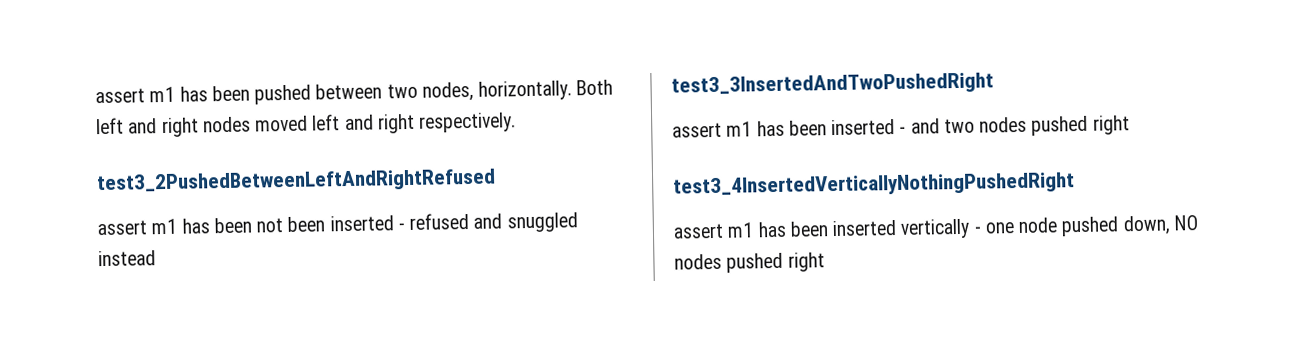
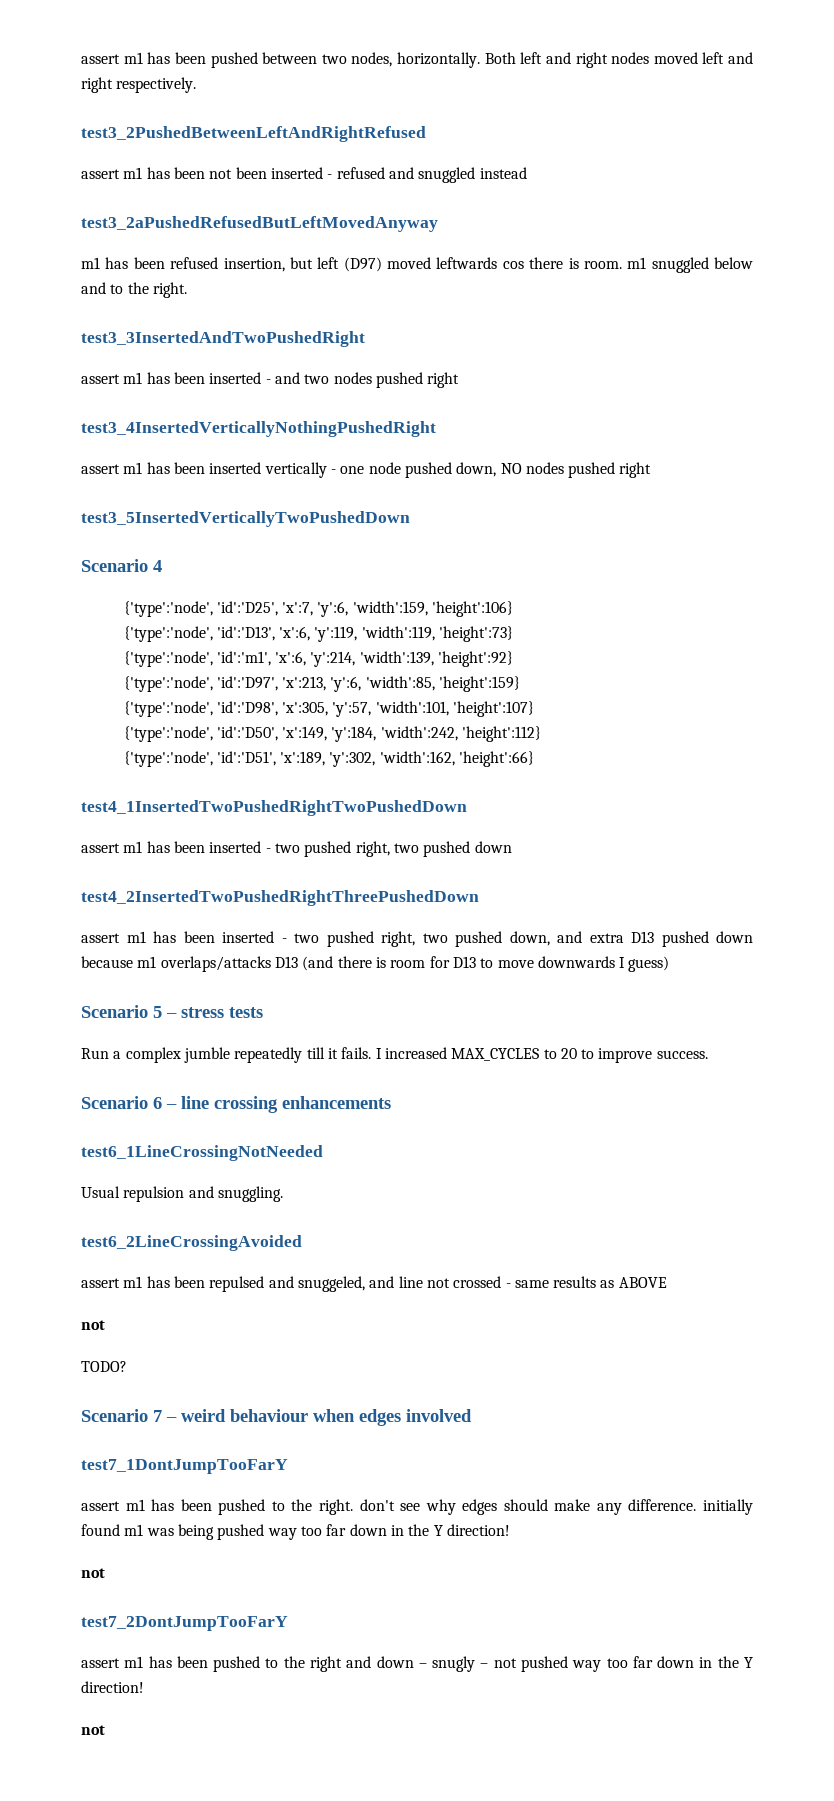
+ test3_2aPushedRefusedButLeftMovedAnyway
+ m1 has been refused insertion, but left (D97) moved leftwards cos there is room. m1 snuggled below and to the right.
+ test3_5InsertedVerticallyTwoPushedDown
+ Scenario 4
+ {'type':'node', 'id':'D25', 'x':7, 'y':6, 'width':159, 'height':106}
+ {'type':'node', 'id':'D13', 'x':6, 'y':119, 'width':119, 'height':73}
+ {'type':'node', 'id':'m1', 'x':6, 'y':214, 'width':139, 'height':92}
+ {'type':'node', 'id':'D97', 'x':213, 'y':6, 'width':85, 'height':159}
+ {'type':'node', 'id':'D98', 'x':305, 'y':57, 'width':101, 'height':107}
+ {'type':'node', 'id':'D50', 'x':149, 'y':184, 'width':242, 'height':112}
+ {'type':'node', 'id':'D51', 'x':189, 'y':302, 'width':162, 'height':66}
+ test4_1InsertedTwoPushedRightTwoPushedDown
+ assert m1 has been inserted - two pushed right, two pushed down
+ test4_2InsertedTwoPushedRightThreePushedDown
+ assert m1 has been inserted - two pushed right, two pushed down, and extra D13 pushed down because m1 overlaps/attacks D13 (and there is room for D13 to move downwards I guess)
+ Scenario 5 – stress tests
+ Run a complex jumble repeatedly till it fails. I increased MAX_CYCLES to 20 to improve success.
+ Scenario 6 – line crossing enhancements
+ test6_1LineCrossingNotNeeded
+ Usual repulsion and snuggling.
+ test6_2LineCrossingAvoided
+ assert m1 has been repulsed and snuggeled, and line not crossed - same results as ABOVE
+ not
+ TODO?
+ Scenario 7 – weird behaviour when edges involved
+ test7_1DontJumpTooFarY
+ assert m1 has been pushed to the right. don't see why edges should make any difference. initially found m1 was being pushed way too far down in the Y direction!
+ not
+ test7_2DontJumpTooFarY
+ assert m1 has been pushed to the right and down – snugly – not pushed way too far down in the Y direction!
+ not

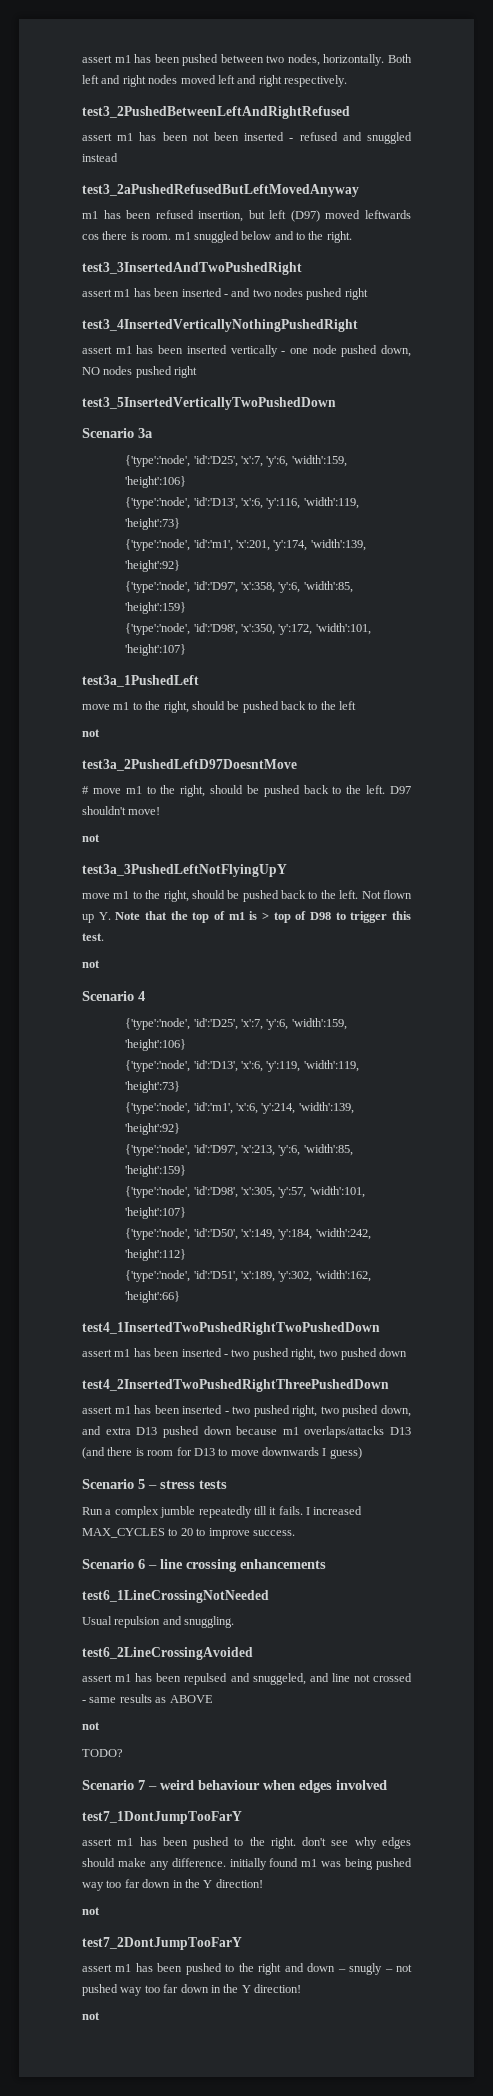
+ Scenario 3a
+ {'type':'node', 'id':'D25', 'x':7, 'y':6, 'width':159, 'height':106}
+ {'type':'node', 'id':'D13', 'x':6, 'y':116, 'width':119, 'height':73}
+ {'type':'node', 'id':'m1', 'x':201, 'y':174, 'width':139, 'height':92}
+ {'type':'node', 'id':'D97', 'x':358, 'y':6, 'width':85, 'height':159}
+ {'type':'node', 'id':'D98', 'x':350, 'y':172, 'width':101, 'height':107}
+ test3a_1PushedLeft
+ move m1 to the right, should be pushed back to the left
+ not
+ test3a_2PushedLeftD97DoesntMove
+ # move m1 to the right, should be pushed back to the left. D97 shouldn't move!
+ not
+ test3a_3PushedLeftNotFlyingUpY
+ move m1 to the right, should be pushed back to the left. Not flown up Y. Note that the top of m1 is > top of D98 to trigger this test.
+ not

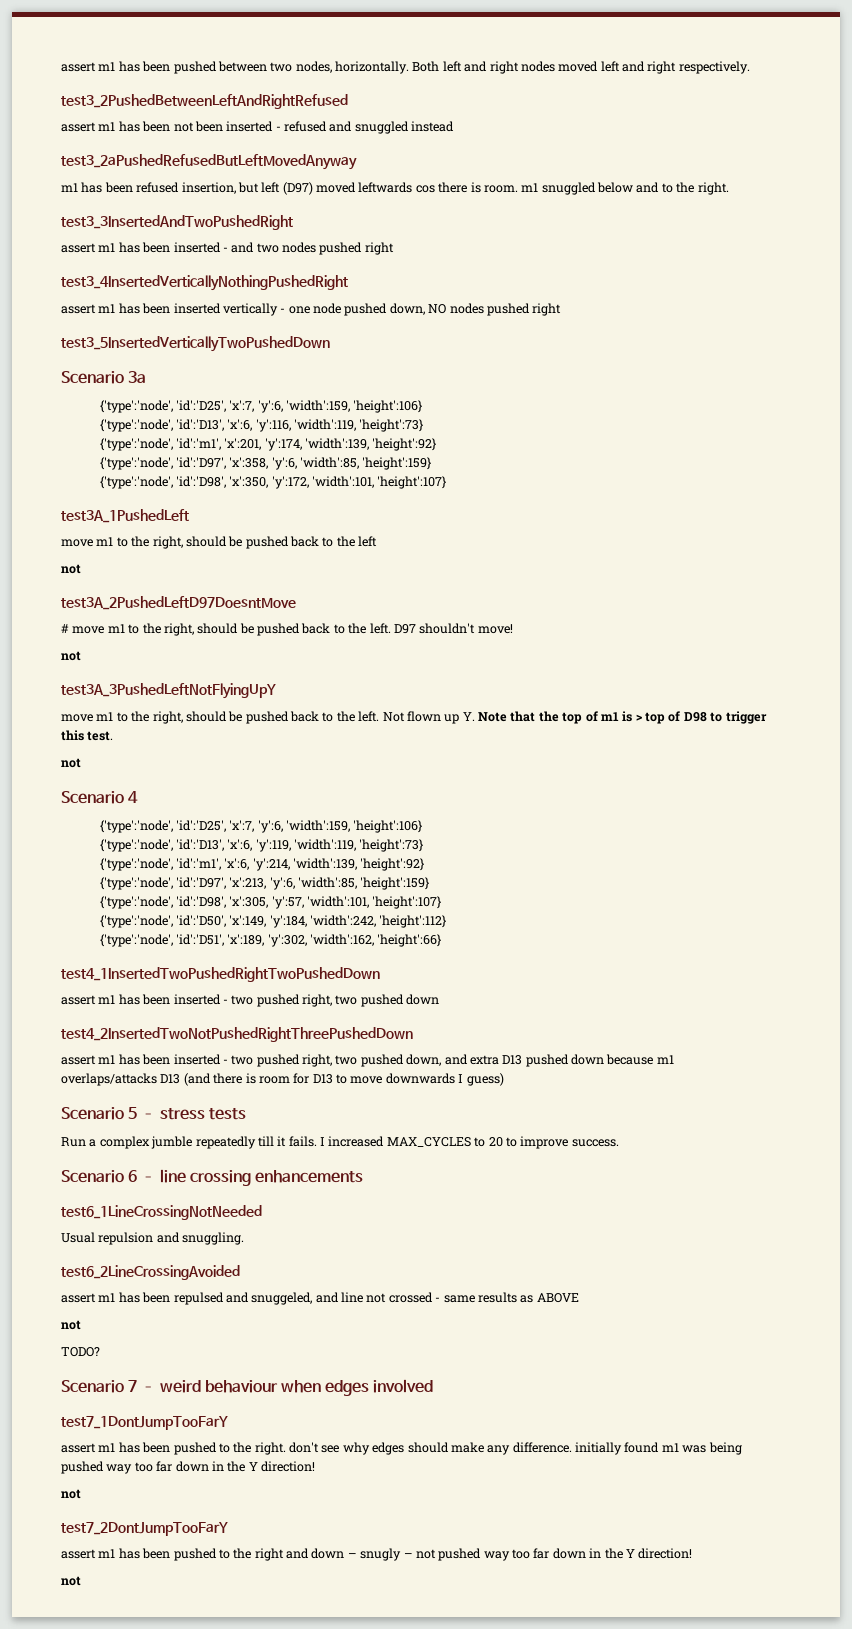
- test3a_1PushedLeft
+ test3A_1PushedLeft
- test3a_2PushedLeftD97DoesntMove
+ test3A_2PushedLeftD97DoesntMove
- test3a_3PushedLeftNotFlyingUpY
+ test3A_3PushedLeftNotFlyingUpY
- test4_2InsertedTwoPushedRightThreePushedDown
+ test4_2InsertedTwoNotPushedRightThreePushedDown

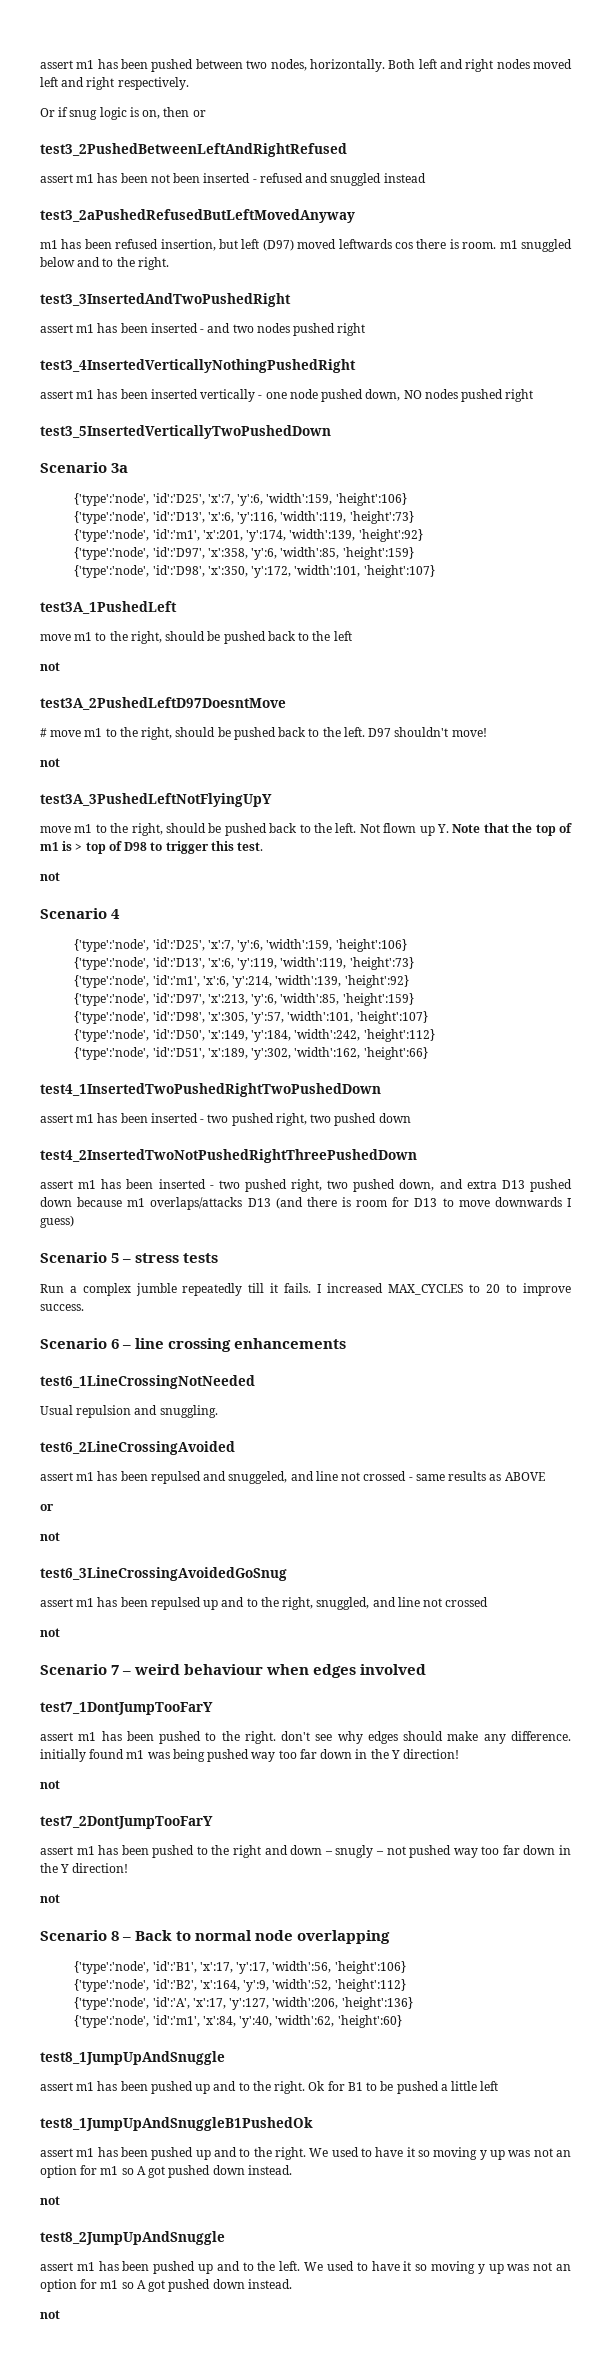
+ Or if snug logic is on, then or
  assert m1 has been repulsed and snuggeled, and line not crossed - same results as ABOVE
+ or
  not
- TODO?
+ test6_3LineCrossingAvoidedGoSnug
+ assert m1 has been repulsed up and to the right, snuggled, and line not crossed
+ not
+ Scenario 8 – Back to normal node overlapping
+ {'type':'node', 'id':'B1', 'x':17, 'y':17, 'width':56, 'height':106}
+ {'type':'node', 'id':'B2', 'x':164, 'y':9, 'width':52, 'height':112}
+ {'type':'node', 'id':'A', 'x':17, 'y':127, 'width':206, 'height':136}
+ {'type':'node', 'id':'m1', 'x':84, 'y':40, 'width':62, 'height':60}
+ test8_1JumpUpAndSnuggle
+ assert m1 has been pushed up and to the right. Ok for B1 to be pushed a little left
+ test8_1JumpUpAndSnuggleB1PushedOk
+ assert m1 has been pushed up and to the right. We used to have it so moving y up was not an option for m1 so A got pushed down instead.
+ not
+ test8_2JumpUpAndSnuggle
+ assert m1 has been pushed up and to the left. We used to have it so moving y up was not an option for m1 so A got pushed down instead.
+ not

